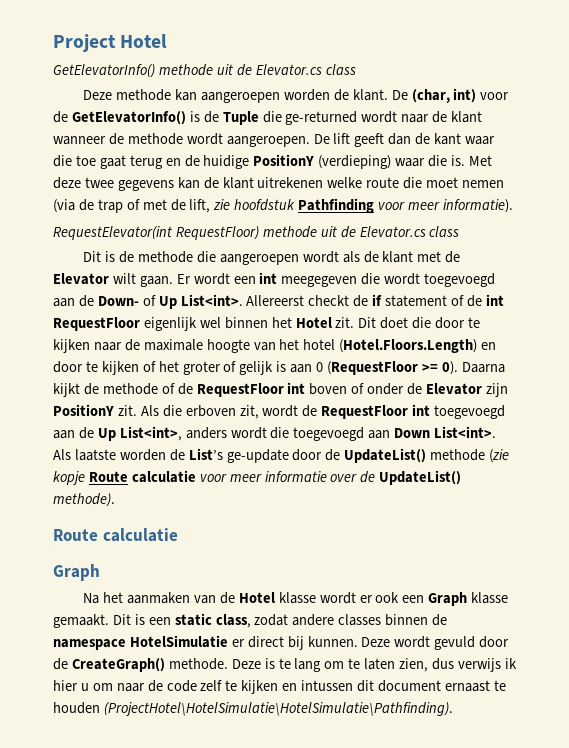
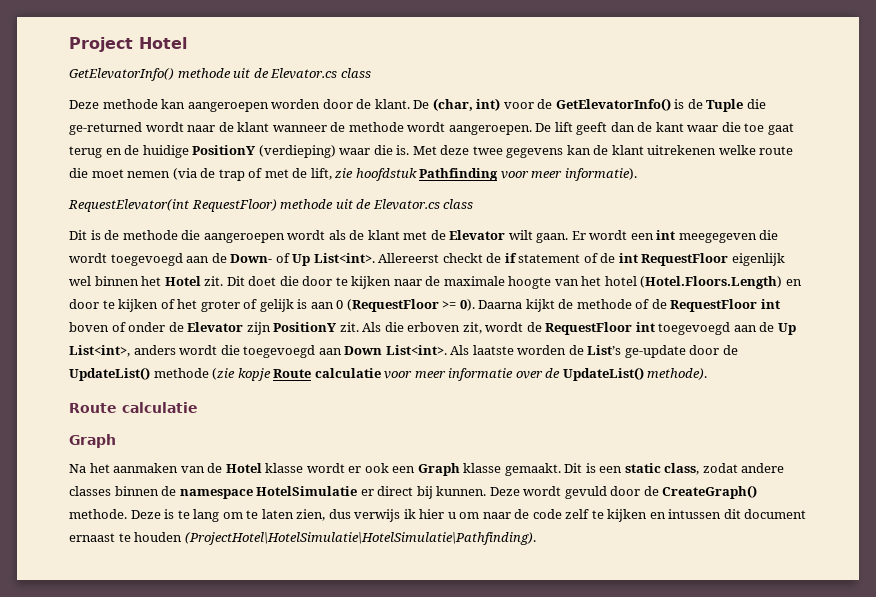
- Deze methode kan aangeroepen worden de klant.
+ Deze methode kan aangeroepen worden door de klant.

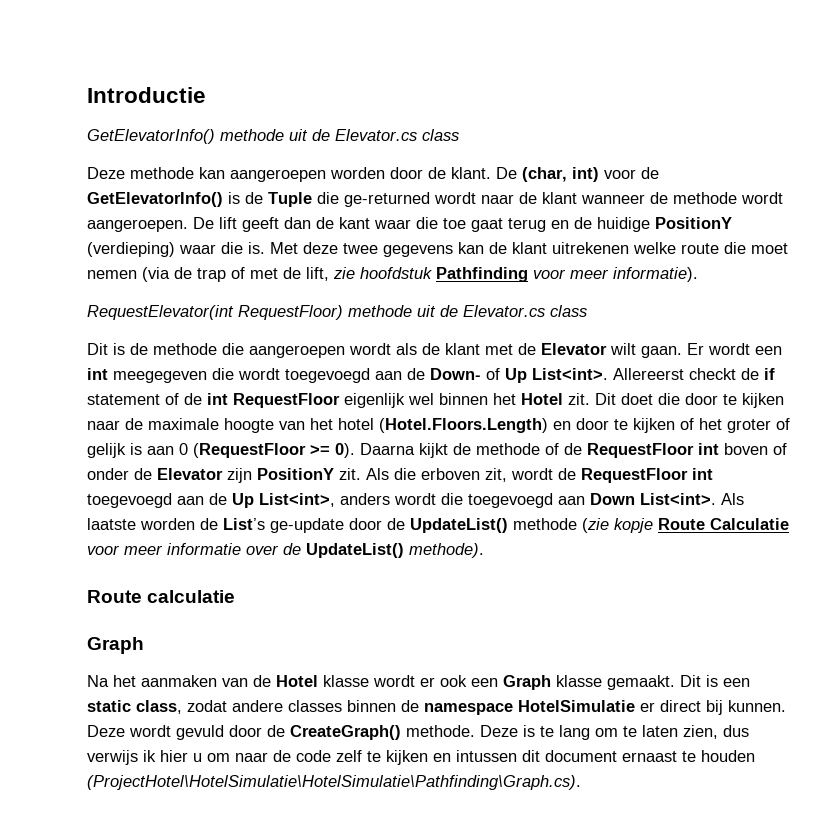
- Project Hotel
+ Introductie
- Als laatste worden de List’s ge-update door de UpdateList() methode (zie kopje Route calculatie voor meer informatie over de UpdateList() methode).
+ Als laatste worden de List’s ge-update door de UpdateList() methode (zie kopje Route Calculatie voor meer informatie over de UpdateList() methode).
- Deze is te lang om te laten zien, dus verwijs ik hier u om naar de code zelf te kijken en intussen dit document ernaast te houden (ProjectHotel\HotelSimulatie\HotelSimulatie\Pathfinding).
+ Deze is te lang om te laten zien, dus verwijs ik hier u om naar de code zelf te kijken en intussen dit document ernaast te houden (ProjectHotel\HotelSimulatie\HotelSimulatie\Pathfinding\Graph.cs).

